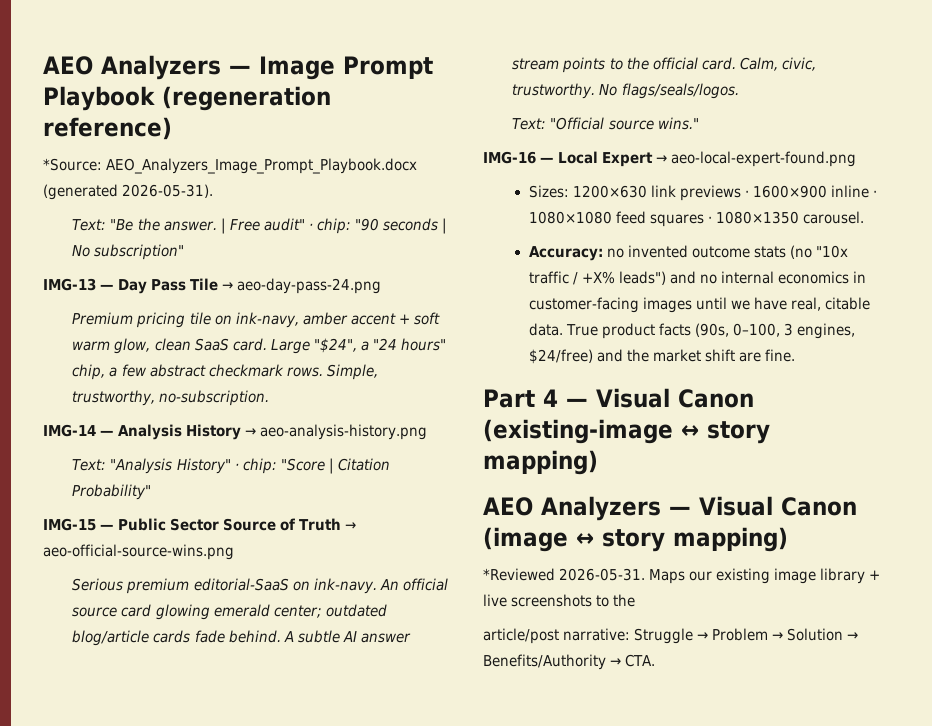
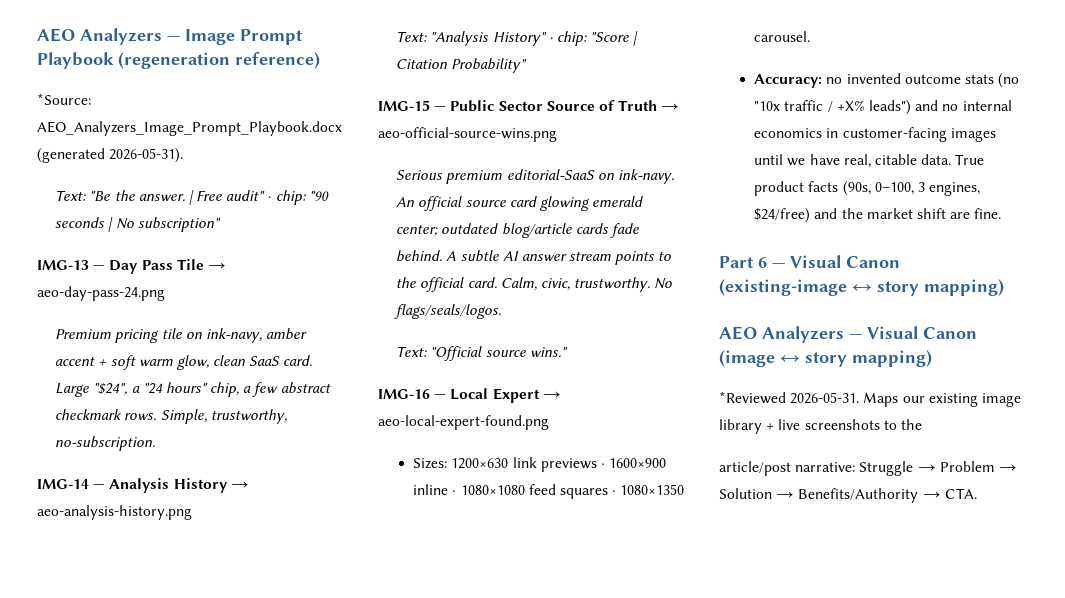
- Part 4 — Visual Canon (existing-image ↔ story mapping)
+ Part 6 — Visual Canon (existing-image ↔ story mapping)

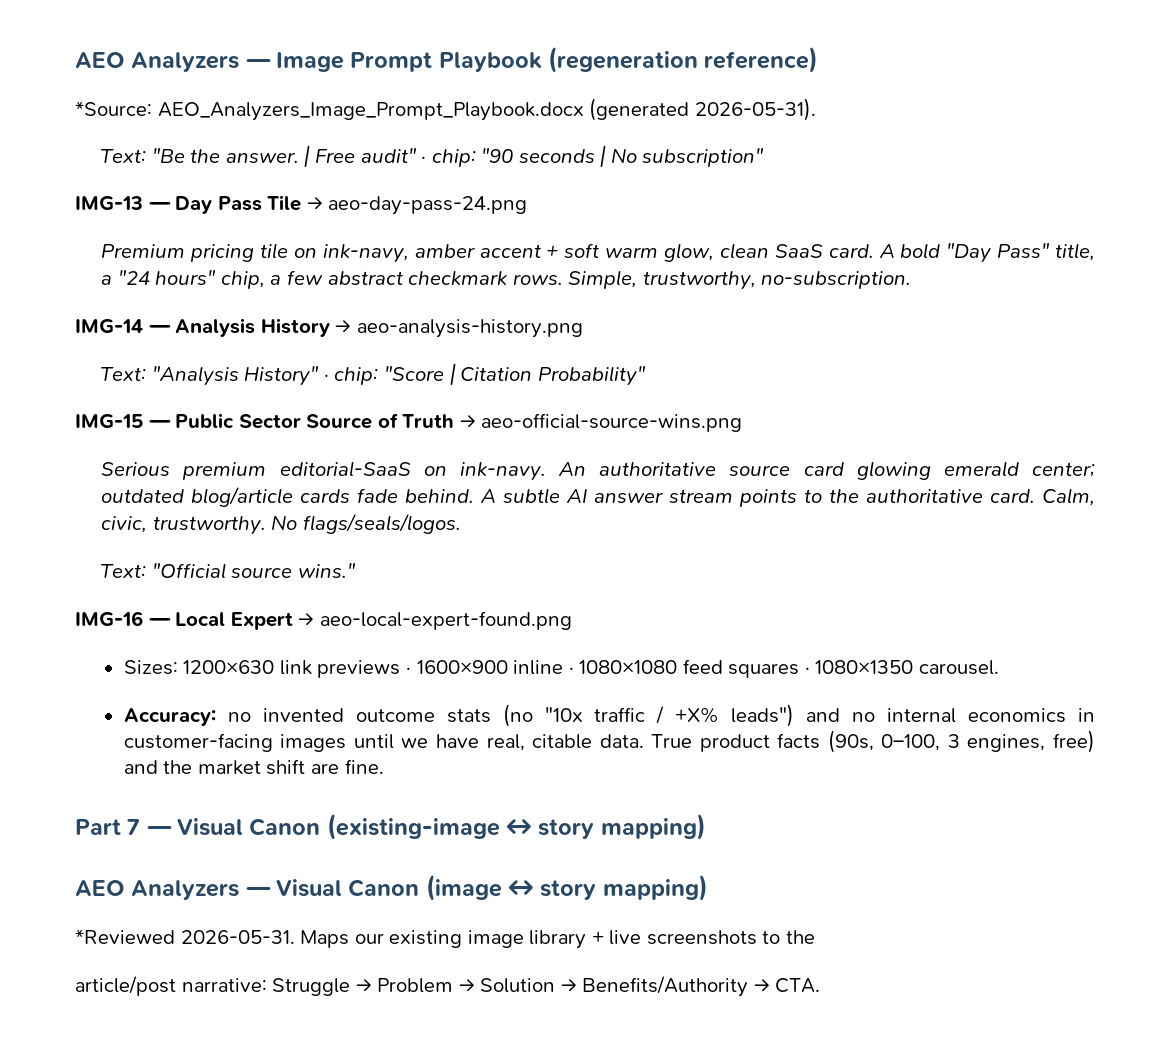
- Large "$24", a "24 hours" chip, a few abstract checkmark rows.
+ A bold "Day Pass" title, a "24 hours" chip, a few abstract checkmark rows.
- An official source card glowing emerald center; outdated blog/article cards fade behind.
+ An authoritative source card glowing emerald center; outdated blog/article cards fade behind.
- A subtle AI answer stream points to the official card.
+ A subtle AI answer stream points to the authoritative card.
- True product facts (90s, 0–100, 3 engines, $24/free) and the market shift are fine.
+ True product facts (90s, 0–100, 3 engines, free) and the market shift are fine.
- Part 6 — Visual Canon (existing-image ↔ story mapping)
+ Part 7 — Visual Canon (existing-image ↔ story mapping)

